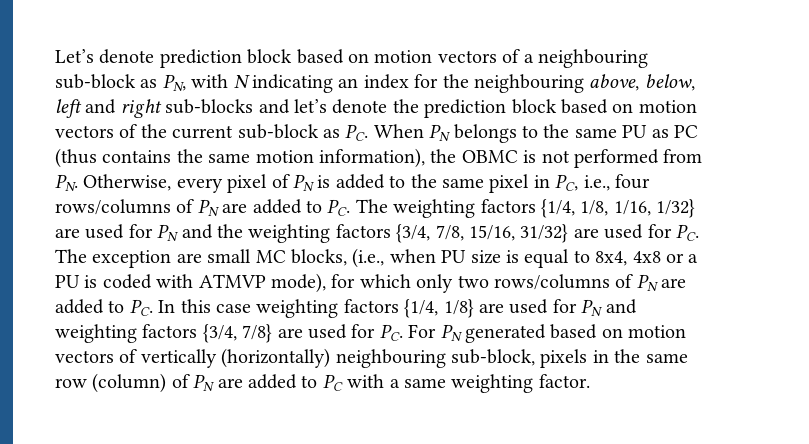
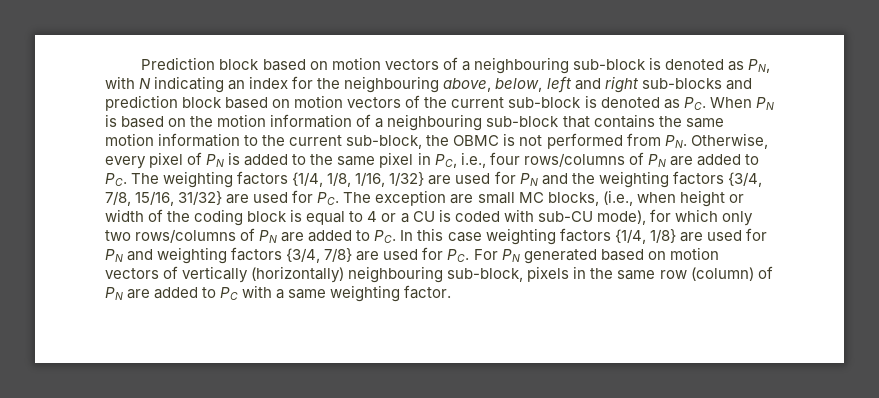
- Let’s denote prediction block based on motion vectors of a neighbouring sub-block as PN, with N indicating an index for the neighbouring above, below, left and right sub-blocks and let’s denote the prediction block based on motion vectors of the current sub-block as PC. When PN belongs to the same PU as PC (thus contains the same motion information), the OBMC is not performed from PN. Otherwise, every pixel of PN is added to the same pixel in PC, i.e., four rows/columns of PN are added to PC. The weighting factors {1/4, 1/8, 1/16, 1/32} are used for PN and the weighting factors {3/4, 7/8, 15/16, 31/32} are used for PC. The exception are small MC blocks, (i.e., when PU size is equal to 8x4, 4x8 or a PU is coded with ATMVP mode), for which only two rows/columns of PN are added to PC. In this case weighting factors {1/4, 1/8} are used for PN and weighting factors {3/4, 7/8} are used for PC. For PN generated based on motion vectors of vertically (horizontally) neighbouring sub-block, pixels in the same row (column) of PN are added to PC with a same weighting factor.
+ Prediction block based on motion vectors of a neighbouring sub-block is denoted as PN, with N indicating an index for the neighbouring above, below, left and right sub-blocks and prediction block based on motion vectors of the current sub-block is denoted as PC. When PN is based on the motion information of a neighbouring sub-block that contains the same motion information to the current sub-block, the OBMC is not performed from PN. Otherwise, every pixel of PN is added to the same pixel in PC, i.e., four rows/columns of PN are added to PC. The weighting factors {1/4, 1/8, 1/16, 1/32} are used for PN and the weighting factors {3/4, 7/8, 15/16, 31/32} are used for PC. The exception are small MC blocks, (i.e., when height or width of the coding block is equal to 4 or a CU is coded with sub-CU mode), for which only two rows/columns of PN are added to PC. In this case weighting factors {1/4, 1/8} are used for PN and weighting factors {3/4, 7/8} are used for PC. For PN generated based on motion vectors of vertically (horizontally) neighbouring sub-block, pixels in the same row (column) of PN are added to PC with a same weighting factor.

